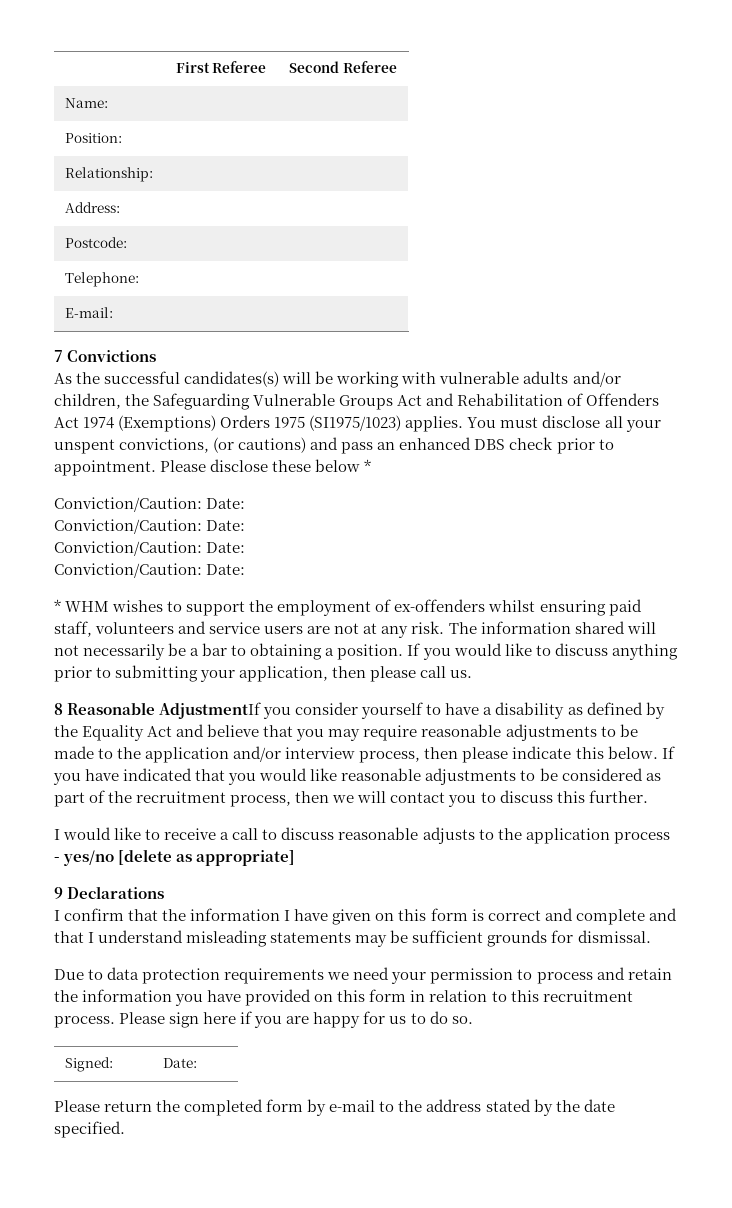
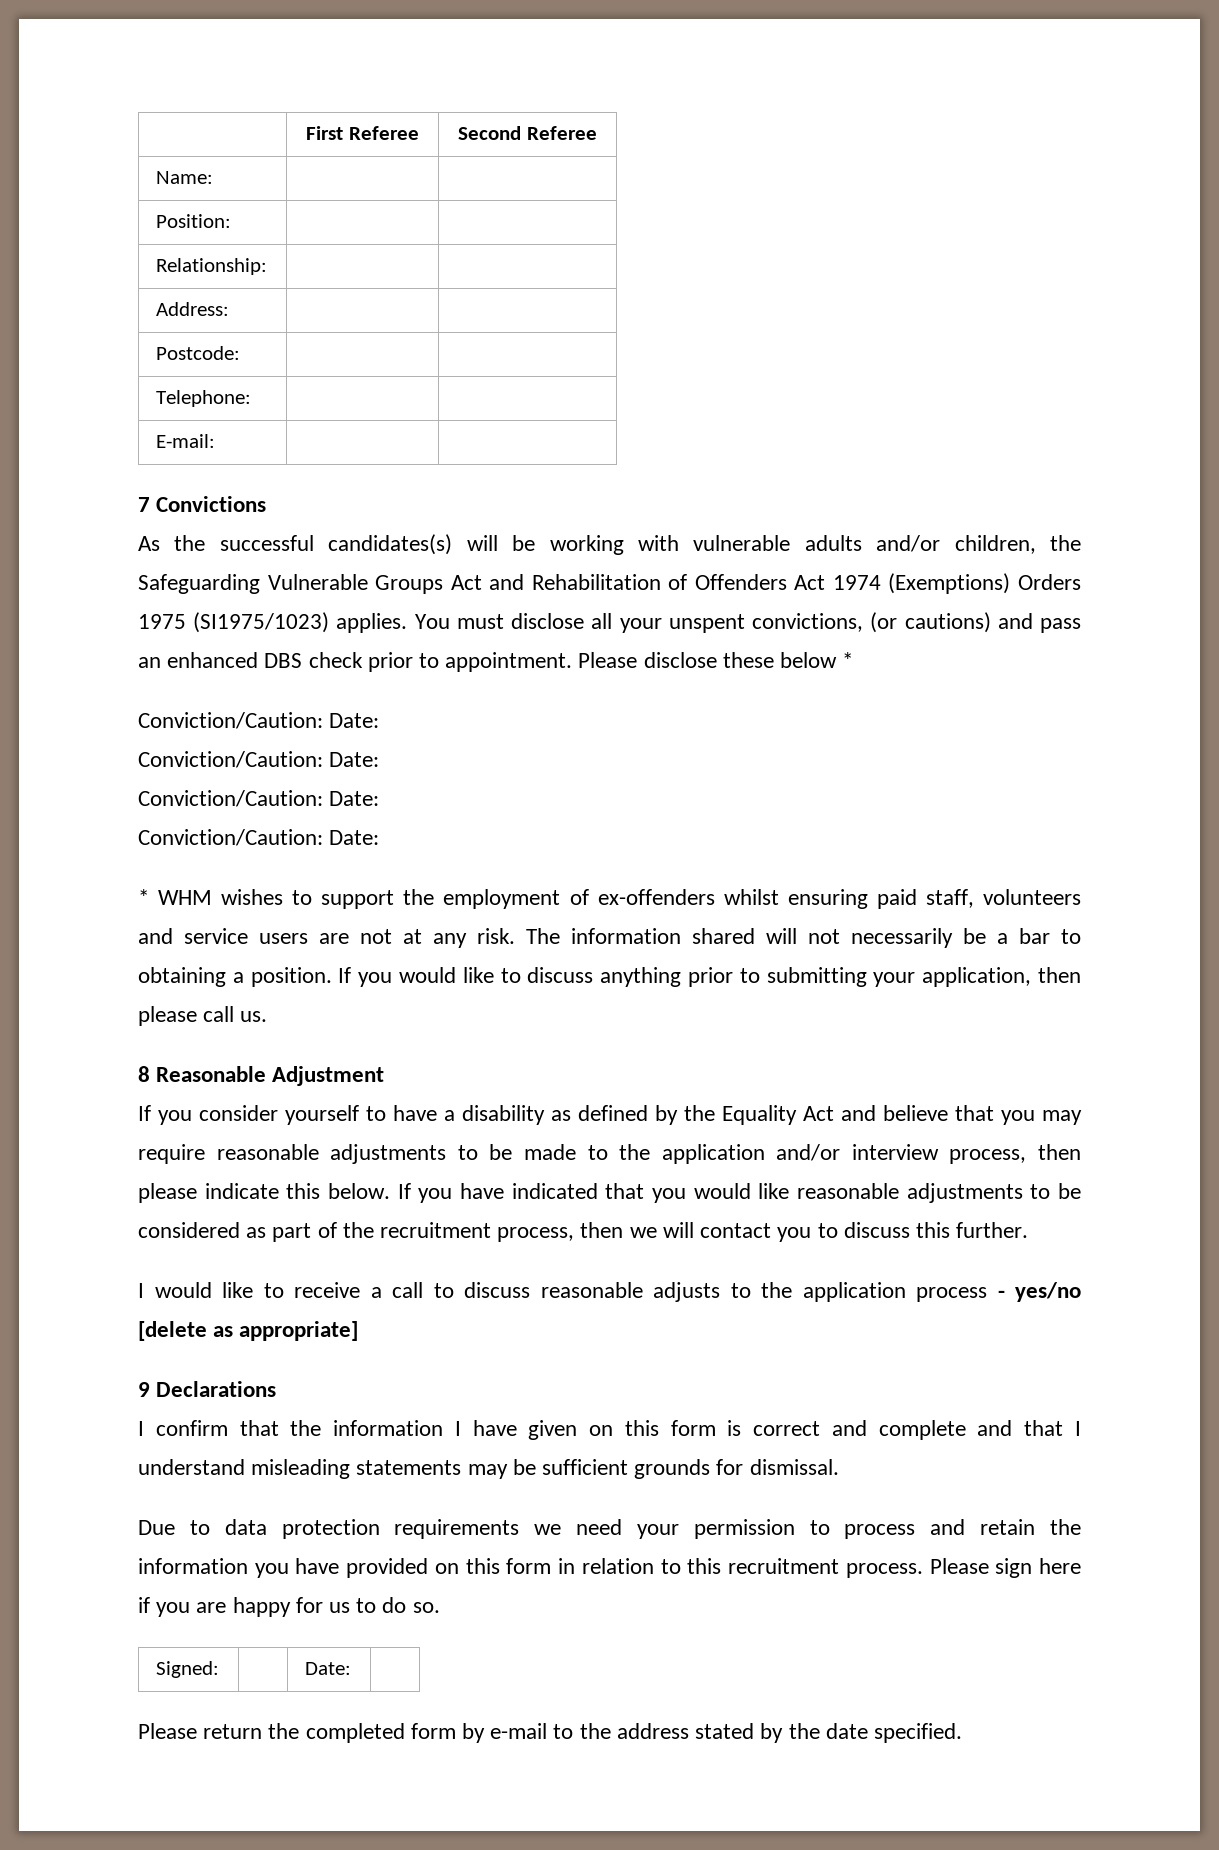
- 8 Reasonable AdjustmentIf you consider yourself to have a disability as defined by the Equality Act and believe that you may require reasonable adjustments to be made to the application and/or interview process, then please indicate this below.
+ 8 Reasonable Adjustment
+ If you consider yourself to have a disability as defined by the Equality Act and believe that you may require reasonable adjustments to be made to the application and/or interview process, then please indicate this below.

